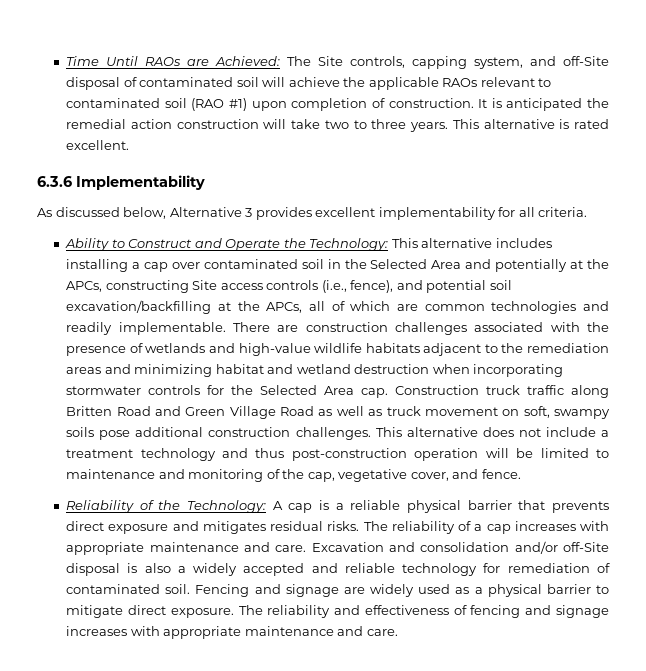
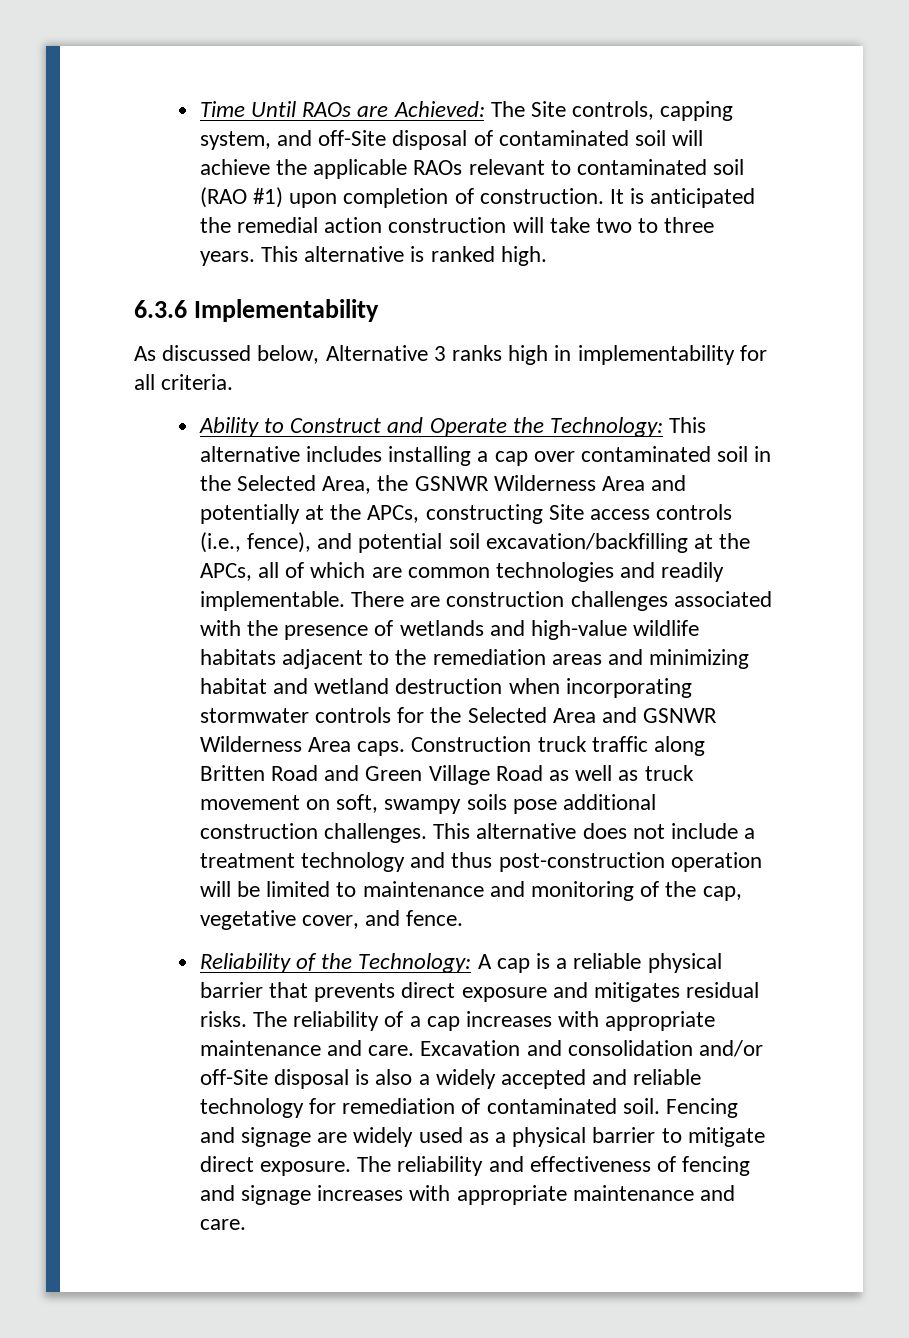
- This alternative is rated excellent.
+ This alternative is ranked high.
- As discussed below, Alternative 3 provides excellent implementability for all criteria.
+ As discussed below, Alternative 3 ranks high in implementability for all criteria.
- Ability to Construct and Operate the Technology: This alternative includes installing a cap over contaminated soil in the Selected Area and potentially at the APCs, constructing Site access controls (i.e., fence), and potential soil excavation/backfilling at the APCs, all of which are common technologies and readily implementable.
+ Ability to Construct and Operate the Technology: This alternative includes installing a cap over contaminated soil in the Selected Area, the GSNWR Wilderness Area and potentially at the APCs, constructing Site access controls (i.e., fence), and potential soil excavation/backfilling at the APCs, all of which are common technologies and readily implementable.
- There are construction challenges associated with the presence of wetlands and high-value wildlife habitats adjacent to the remediation areas and minimizing habitat and wetland destruction when incorporating stormwater controls for the Selected Area cap.
+ There are construction challenges associated with the presence of wetlands and high-value wildlife habitats adjacent to the remediation areas and minimizing habitat and wetland destruction when incorporating stormwater controls for the Selected Area and GSNWR Wilderness Area caps.

